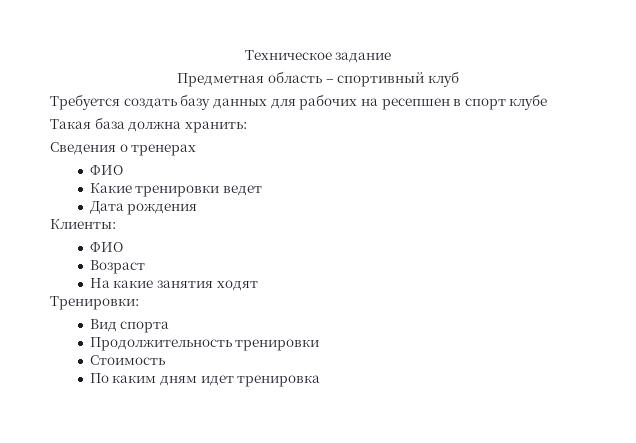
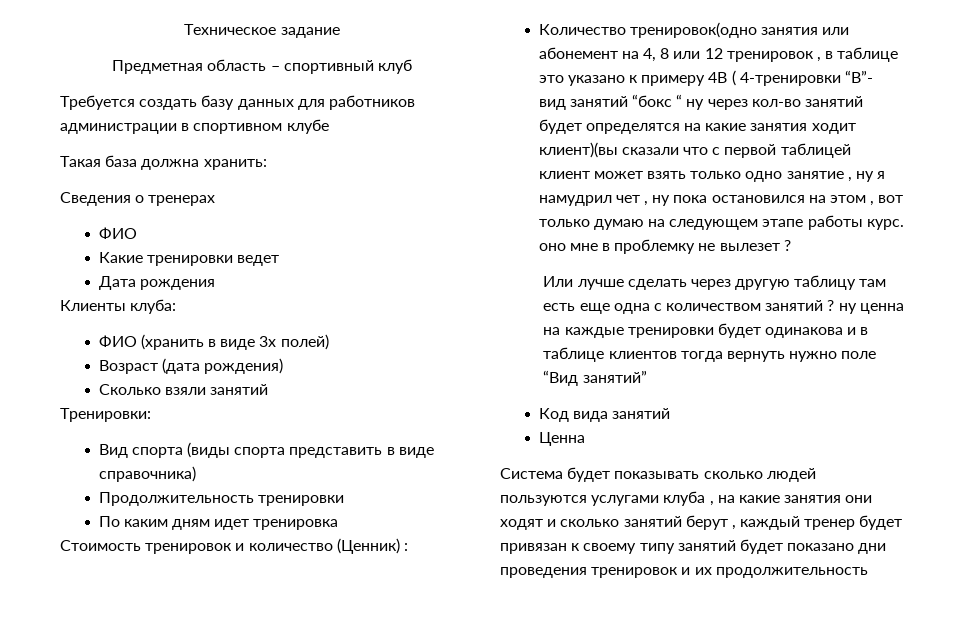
- Требуется создать базу данных для рабочих на ресепшен в спорт клубе
+ Требуется создать базу данных для работников администрации в спортивном клубе
- Клиенты:
- ФИО
- Возраст
- На какие занятия ходят
+ Клиенты клуба:
+ ФИО (хранить в виде 3х полей)
+ Возраст (дата рождения)
+ Сколько взяли занятий
  Тренировки:
- Вид спорта
+ Вид спорта (виды спорта представить в виде справочника)
- Стоимость
+ Стоимость тренировок и количество (Ценник) :
+ Количество тренировок(одно занятия или абонемент на 4, 8 или 12 тренировок , в таблице это указано к примеру 4B ( 4-тренировки “B”- вид занятий “бокс “ ну через кол-во занятий будет определятся на какие занятия ходит клиент)(вы сказали что с первой таблицей клиент может взять только одно занятие , ну я намудрил чет , ну пока остановился на этом , вот только думаю на следующем этапе работы курс. оно мне в проблемку не вылезет ?
+ Или лучше сделать через другую таблицу там есть еще одна с количеством занятий ? ну ценна на каждые тренировки будет одинакова и в таблице клиентов тогда вернуть нужно поле “Вид занятий”
+ Код вида занятий
+ Ценна
+ Система будет показывать сколько людей пользуются услугами клуба , на какие занятия они ходят и сколько занятий берут , каждый тренер будет привязан к своему типу занятий будет показано дни проведения тренировок и их продолжительность

